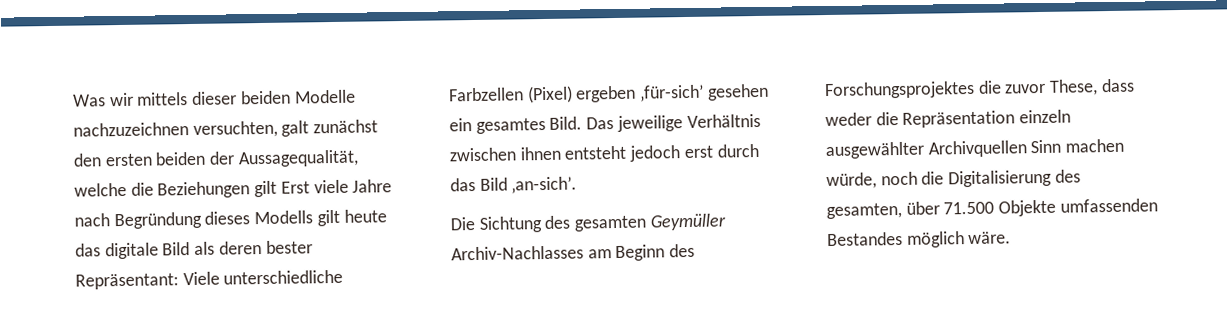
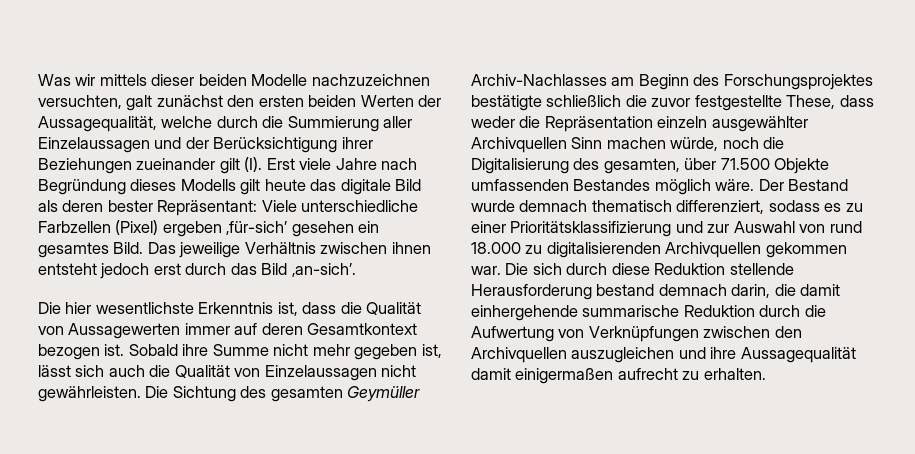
- Was wir mittels dieser beiden Modelle nachzuzeichnen versuchten, galt zunächst den ersten beiden der Aussagequalität, welche die Beziehungen gilt Erst viele Jahre nach Begründung dieses Modells gilt heute das digitale Bild als deren bester Repräsentant: Viele unterschiedliche Farbzellen (Pixel) ergeben ‚für-sich’ gesehen ein gesamtes Bild.
+ Was wir mittels dieser beiden Modelle nachzuzeichnen versuchten, galt zunächst den ersten beiden Werten der Aussagequalität, welche durch die Summierung aller Einzelaussagen und der Berücksichtigung ihrer Beziehungen zueinander gilt (I). Erst viele Jahre nach Begründung dieses Modells gilt heute das digitale Bild als deren bester Repräsentant: Viele unterschiedliche Farbzellen (Pixel) ergeben ‚für-sich’ gesehen ein gesamtes Bild.
- Die Sichtung des gesamten Geymüller Archiv-Nachlasses am Beginn des Forschungsprojektes die zuvor These, dass weder die Repräsentation einzeln ausgewählter Archivquellen Sinn machen würde, noch die Digitalisierung des gesamten, über 71.500 Objekte umfassenden Bestandes möglich wäre.
+ Die hier wesentlichste Erkenntnis ist, dass die Qualität von Aussagewerten immer auf deren Gesamtkontext bezogen ist. Sobald ihre Summe nicht mehr gegeben ist, lässt sich auch die Qualität von Einzelaussagen nicht gewährleisten. Die Sichtung des gesamten Geymüller Archiv-Nachlasses am Beginn des Forschungsprojektes bestätigte schließlich die zuvor festgestellte These, dass weder die Repräsentation einzeln ausgewählter Archivquellen Sinn machen würde, noch die Digitalisierung des gesamten, über 71.500 Objekte umfassenden Bestandes möglich wäre.
+ Der Bestand wurde demnach thematisch differenziert, sodass es zu einer Prioritätsklassifizierung und zur Auswahl von rund 18.000 zu digitalisierenden Archivquellen gekommen war. Die sich durch diese Reduktion stellende Herausforderung bestand demnach darin, die damit einhergehende summarische Reduktion durch die Aufwertung von Verknüpfungen zwischen den Archivquellen auszugleichen und ihre Aussagequalität damit einigermaßen aufrecht zu erhalten.

